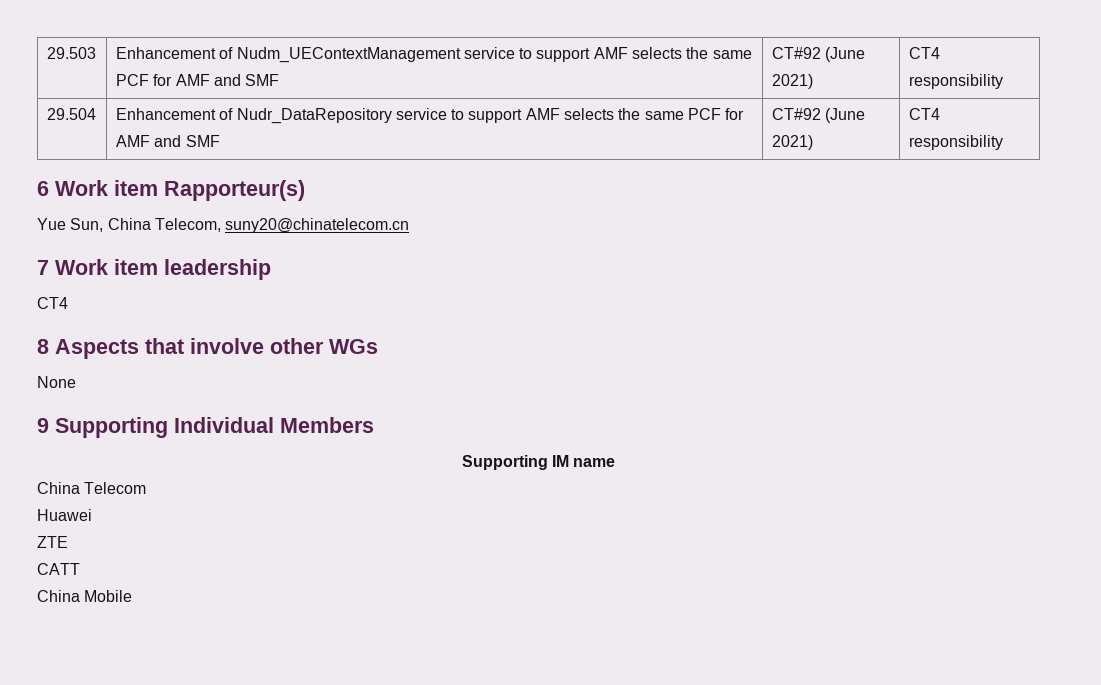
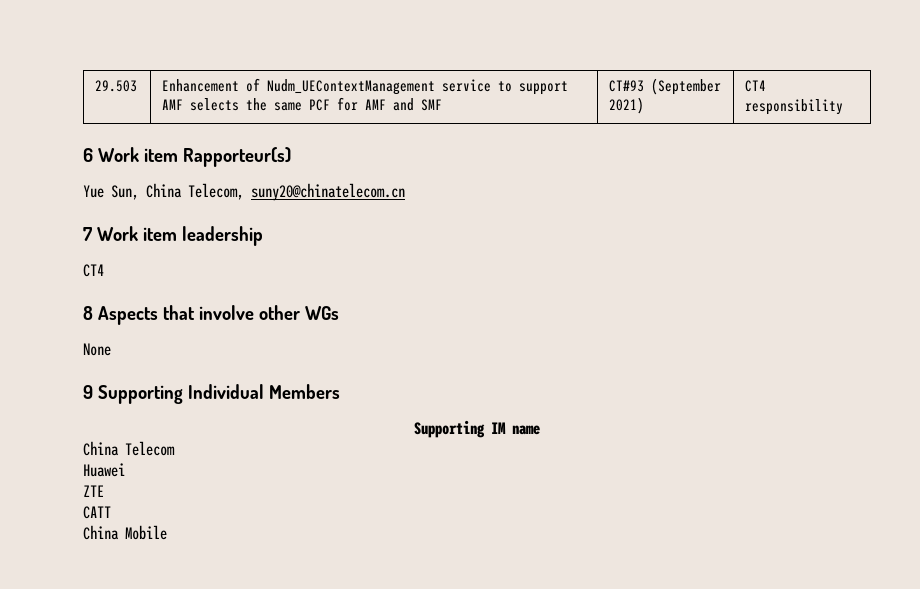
- 29.503 | Enhancement of Nudm_UEContextManagement service to support AMF selects the same PCF for AMF and SMF | CT#92 (June 2021) | CT4 responsibility
- 29.504 | Enhancement of Nudr_DataRepository service to support AMF selects the same PCF for AMF and SMF | CT#92 (June 2021) | CT4 responsibility
+ 29.503 | Enhancement of Nudm_UEContextManagement service to support AMF selects the same PCF for AMF and SMF | CT#93 (September 2021) | CT4 responsibility

